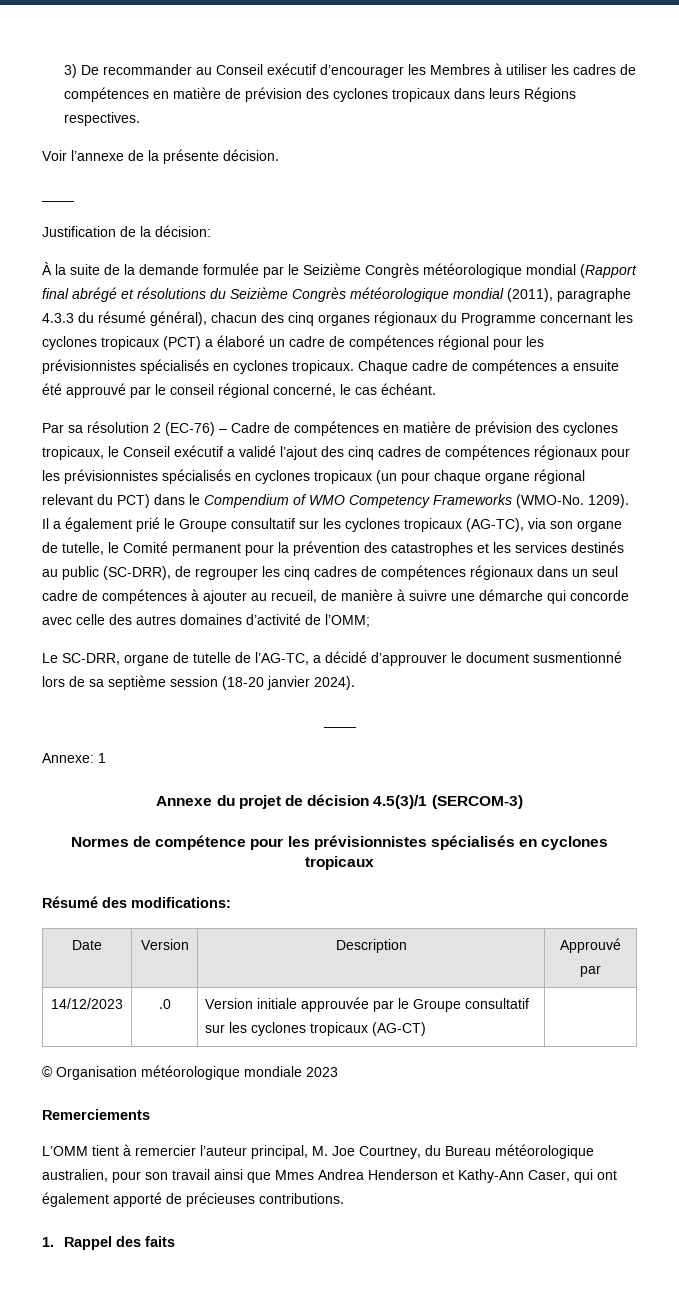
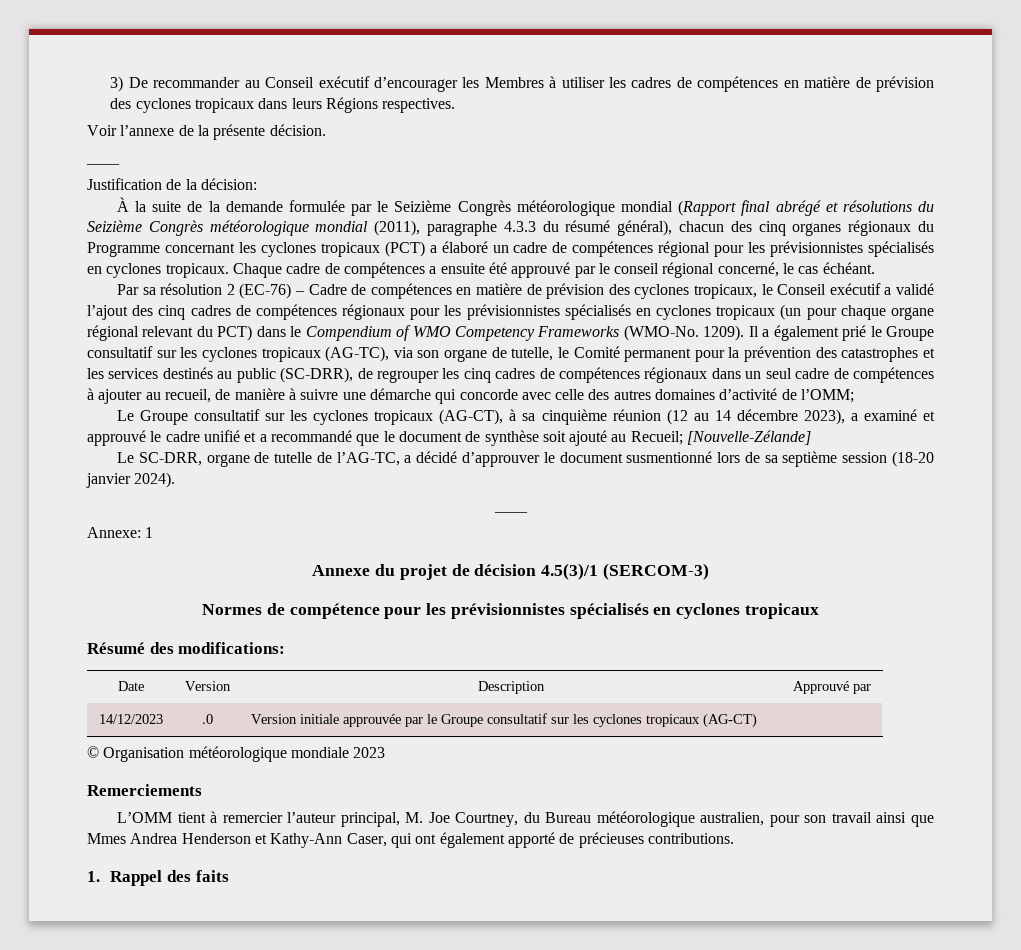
+ Le Groupe consultatif sur les cyclones tropicaux (AG-CT), à sa cinquième réunion (12 au 14 décembre 2023), a examiné et approuvé le cadre unifié et a recommandé que le document de synthèse soit ajouté au Recueil; [Nouvelle-Zélande]

